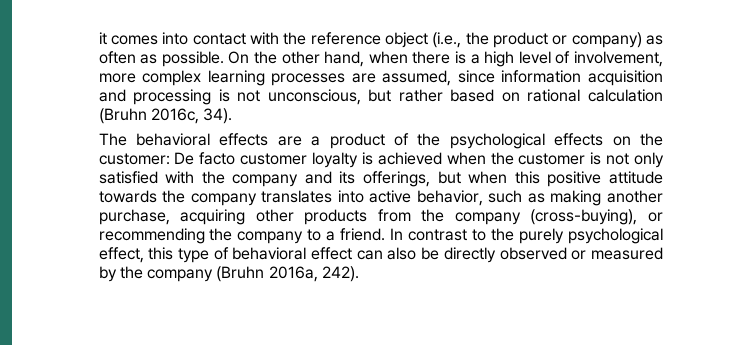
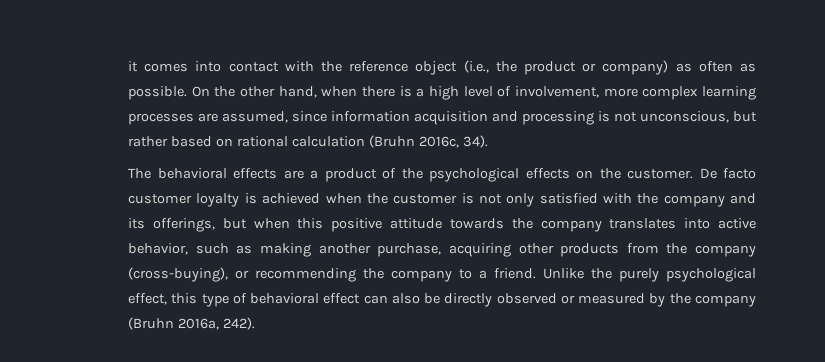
- The behavioral effects are a product of the psychological effects on the customer:
+ The behavioral effects are a product of the psychological effects on the customer.
- In contrast to the purely psychological effect, this type of behavioral effect can also be directly observed or measured by the company (Bruhn 2016a, 242).
+ Unlike the purely psychological effect, this type of behavioral effect can also be directly observed or measured by the company (Bruhn 2016a, 242).

